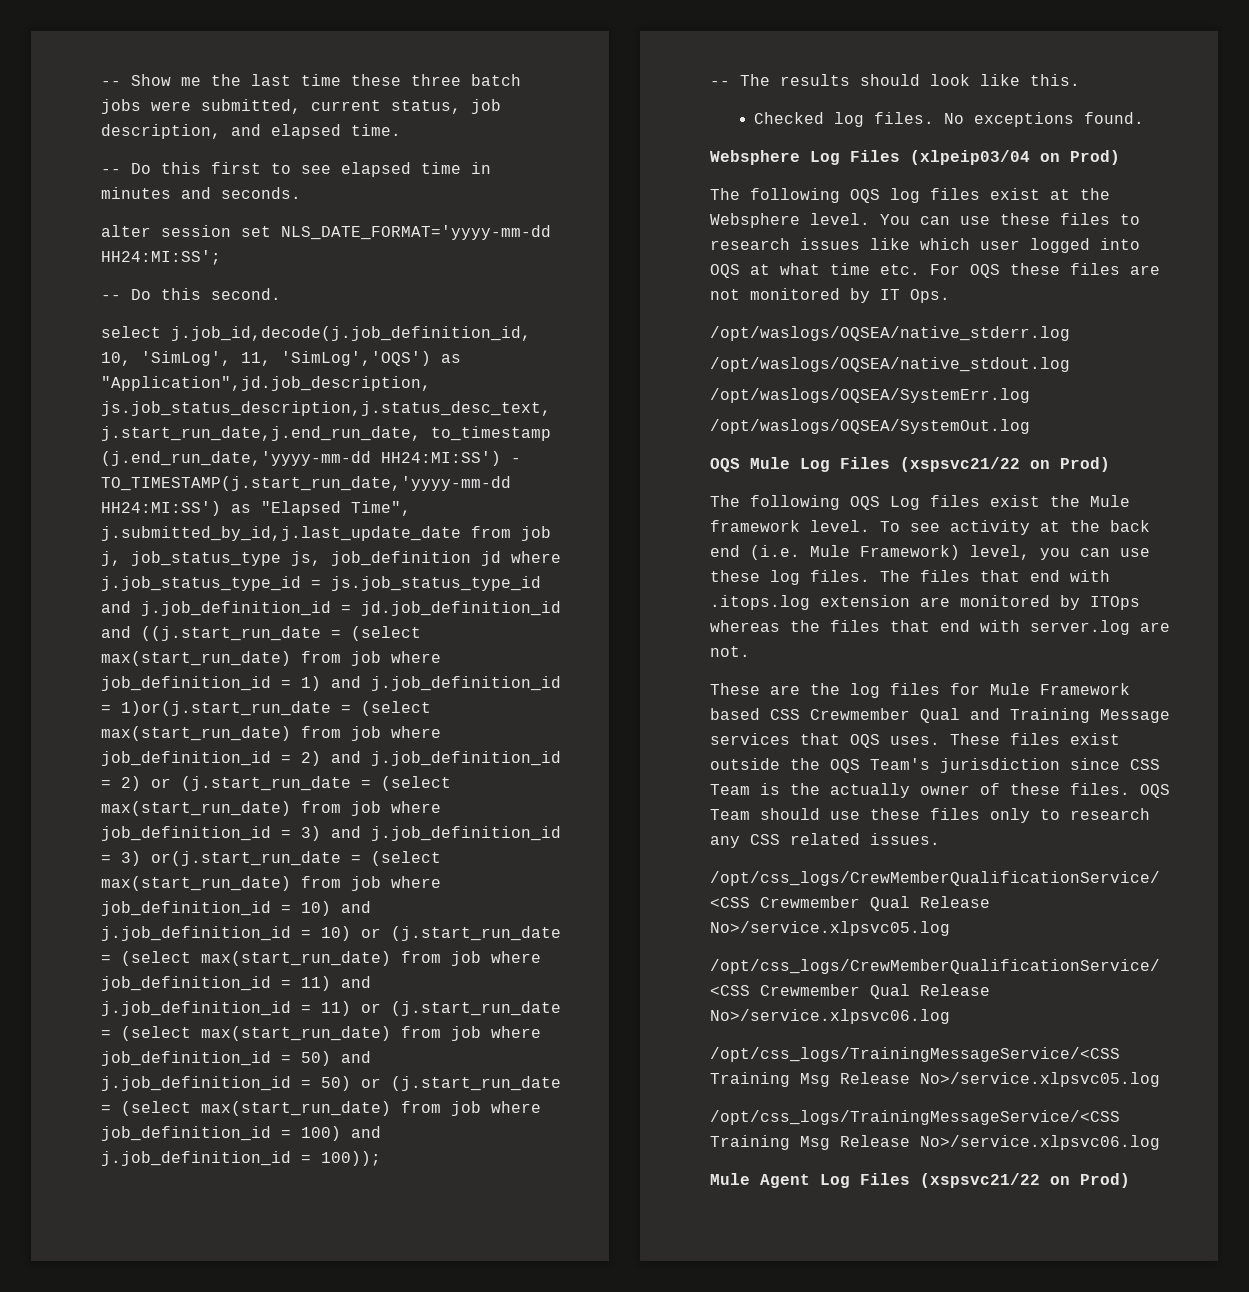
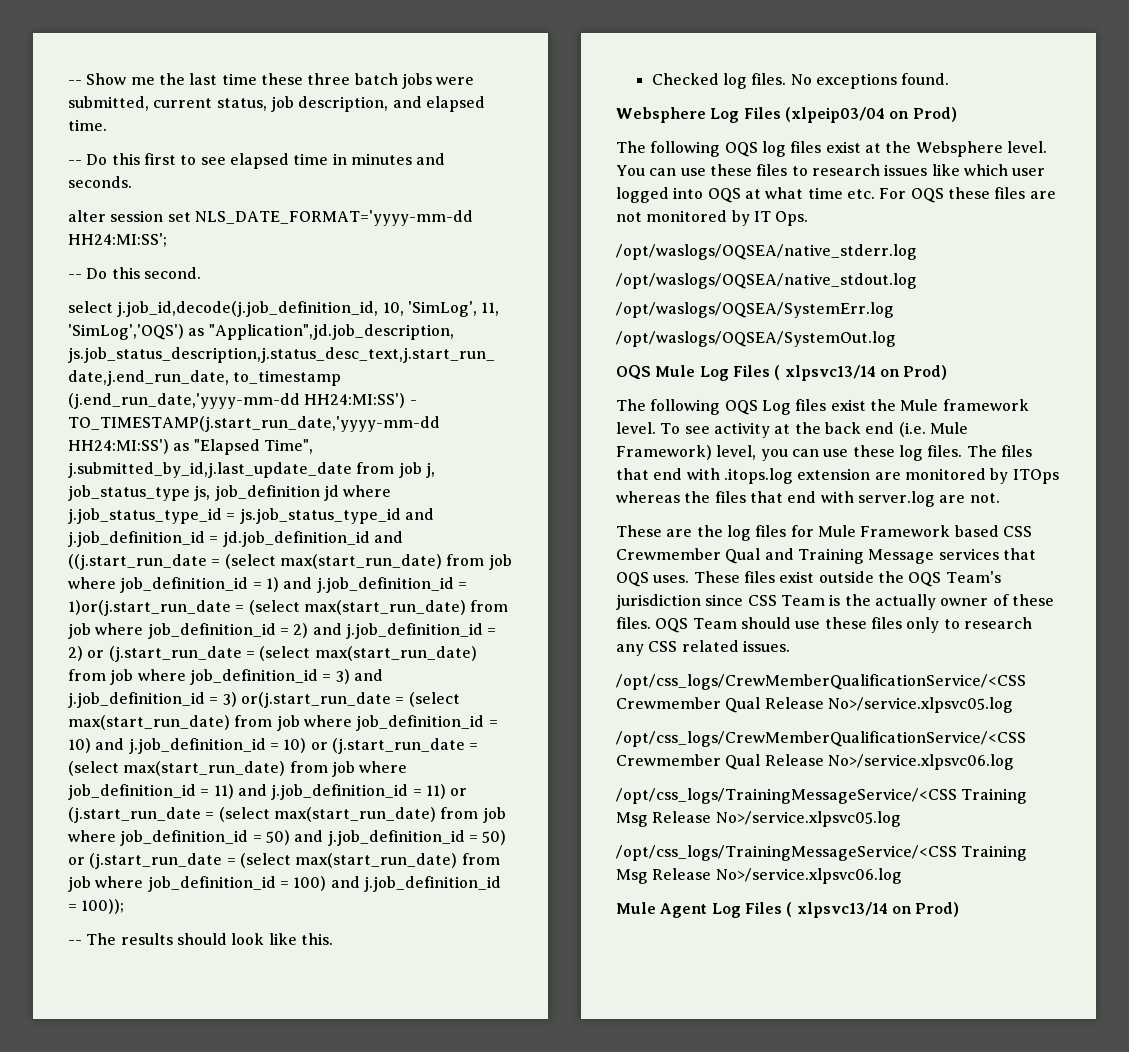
- OQS Mule Log Files (xspsvc21/22 on Prod)
+ OQS Mule Log Files ( xlpsvc13/14 on Prod)
- Mule Agent Log Files (xspsvc21/22 on Prod)
+ Mule Agent Log Files ( xlpsvc13/14 on Prod)

